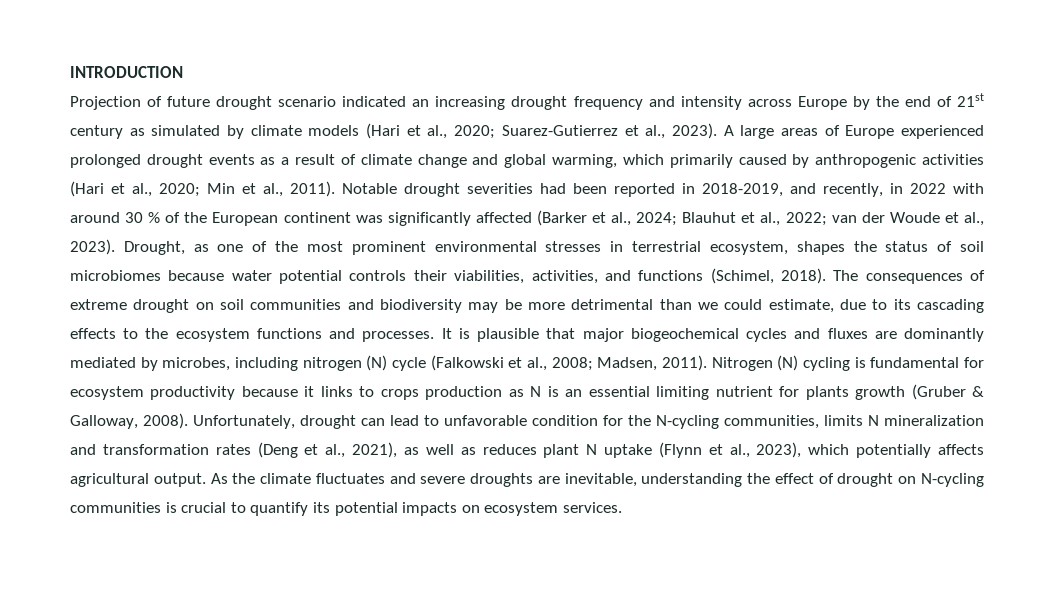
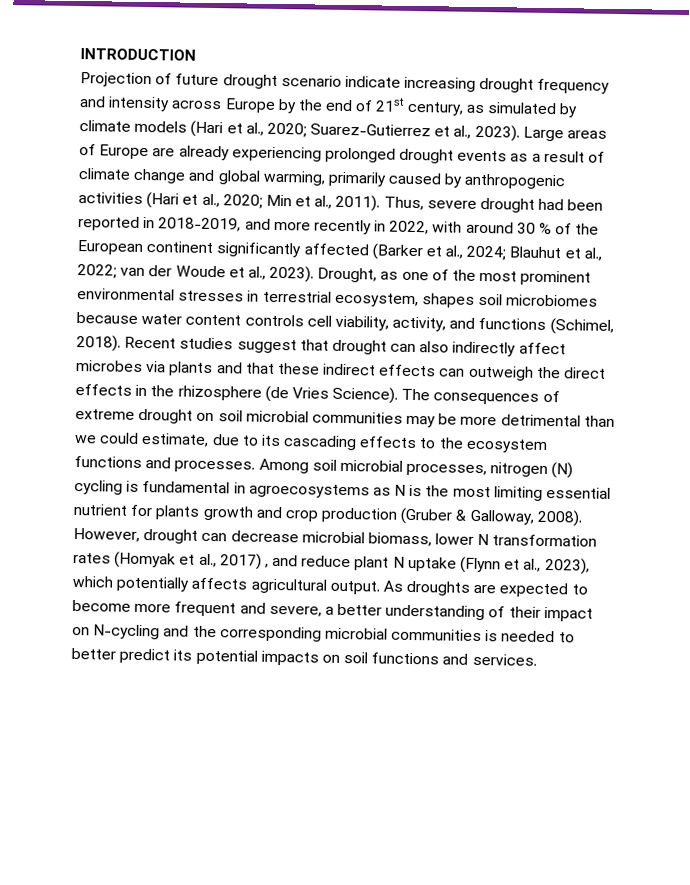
- Projection of future drought scenario indicated an increasing drought frequency and intensity across Europe by the end of 21st century as simulated by climate models (Hari et al., 2020; Suarez-Gutierrez et al., 2023).
+ Projection of future drought scenario indicate increasing drought frequency and intensity across Europe by the end of 21st century, as simulated by climate models (Hari et al., 2020; Suarez-Gutierrez et al., 2023).
- A large areas of Europe experienced prolonged drought events as a result of climate change and global warming, which primarily caused by anthropogenic activities (Hari et al., 2020; Min et al., 2011).
+ Large areas of Europe are already experiencing prolonged drought events as a result of climate change and global warming, primarily caused by anthropogenic activities (Hari et al., 2020; Min et al., 2011).
- Notable drought severities had been reported in 2018-2019, and recently, in 2022 with around 30 % of the European continent was significantly affected (Barker et al., 2024; Blauhut et al., 2022; van der Woude et al., 2023).
+ Thus, severe drought had been reported in 2018-2019, and more recently in 2022, with around 30 % of the European continent significantly affected (Barker et al., 2024; Blauhut et al., 2022; van der Woude et al., 2023).
- Drought, as one of the most prominent environmental stresses in terrestrial ecosystem, shapes the status of soil microbiomes because water potential controls their viabilities, activities, and functions (Schimel, 2018).
+ Drought, as one of the most prominent environmental stresses in terrestrial ecosystem, shapes soil microbiomes because water content controls cell viability, activity, and functions (Schimel, 2018). Recent studies suggest that drought can also indirectly affect microbes via plants and that these indirect effects can outweigh the direct effects in the rhizosphere (de Vries Science).
- The consequences of extreme drought on soil communities and biodiversity may be more detrimental than we could estimate, due to its cascading effects to the ecosystem functions and processes.
+ The consequences of extreme drought on soil microbial communities may be more detrimental than we could estimate, due to its cascading effects to the ecosystem functions and processes.
- It is plausible that major biogeochemical cycles and fluxes are dominantly mediated by microbes, including nitrogen (N) cycle (Falkowski et al., 2008; Madsen, 2011). Nitrogen (N) cycling is fundamental for ecosystem productivity because it links to crops production as N is an essential limiting nutrient for plants growth (Gruber & Galloway, 2008).
+ Among soil microbial processes, nitrogen (N) cycling is fundamental in agroecosystems as N is the most limiting essential nutrient for plants growth and crop production (Gruber & Galloway, 2008).
- Unfortunately, drought can lead to unfavorable condition for the N-cycling communities, limits N mineralization and transformation rates (Deng et al., 2021), as well as reduces plant N uptake (Flynn et al., 2023), which potentially affects agricultural output.
+ However, drought can decrease microbial biomass, lower N transformation rates (Homyak et al., 2017) , and reduce plant N uptake (Flynn et al., 2023), which potentially affects agricultural output.
- As the climate fluctuates and severe droughts are inevitable, understanding the effect of drought on N-cycling communities is crucial to quantify its potential impacts on ecosystem services.
+ As droughts are expected to become more frequent and severe, a better understanding of their impact on N-cycling and the corresponding microbial communities is needed to better predict its potential impacts on soil functions and services.

